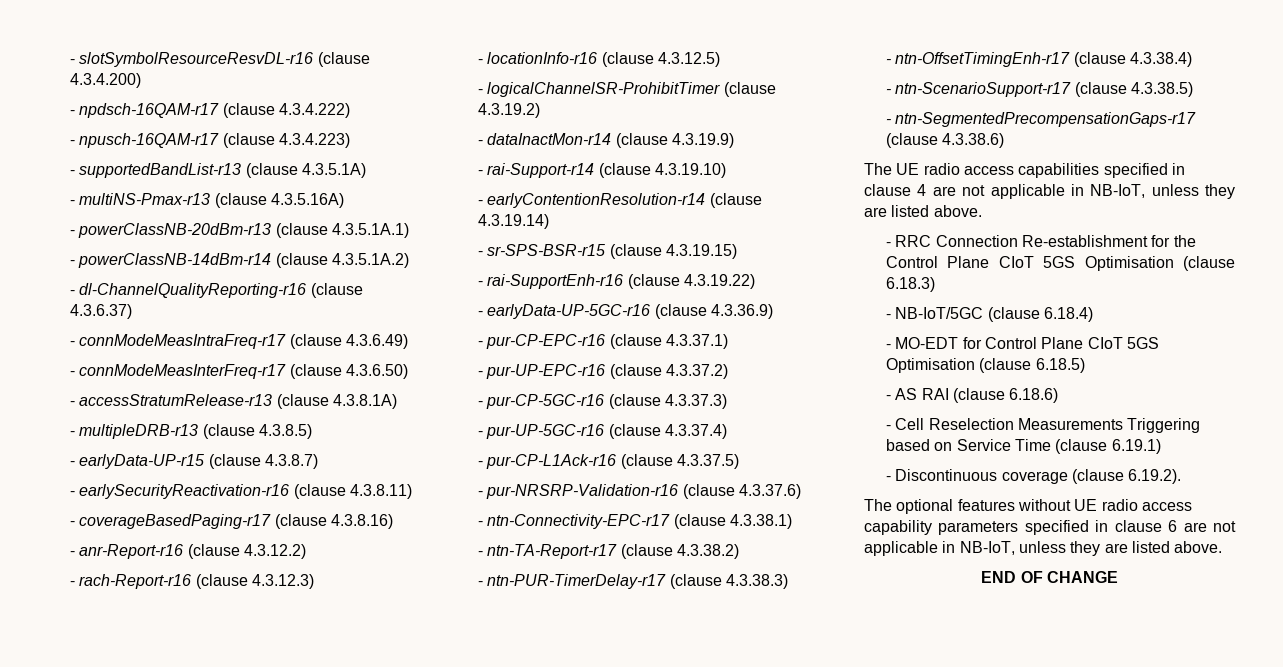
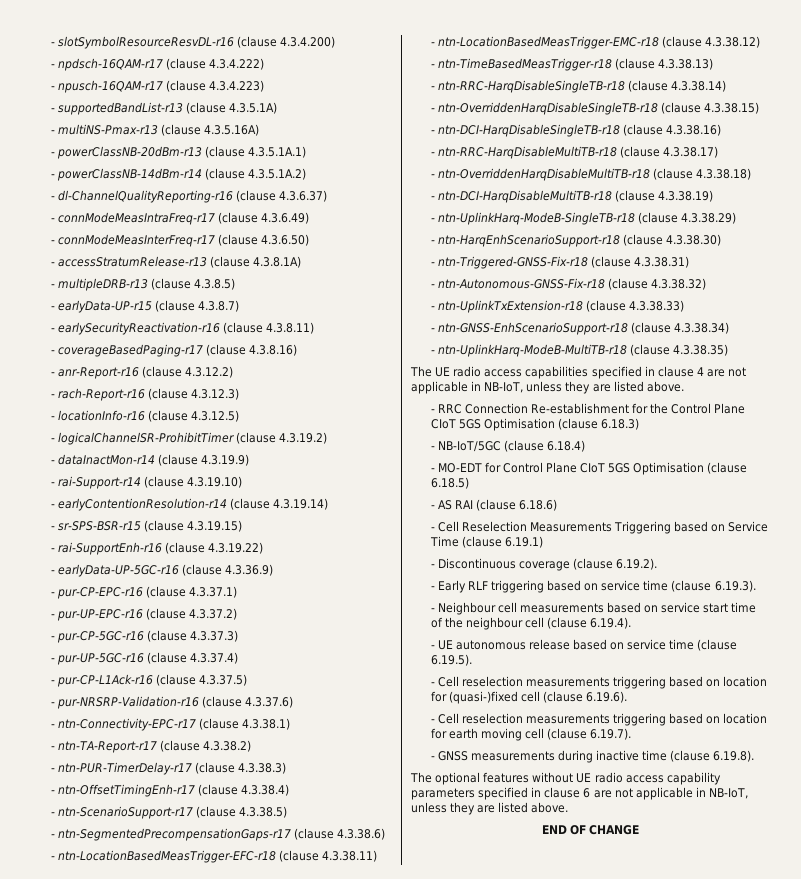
+ - ntn-LocationBasedMeasTrigger-EFC-r18 (clause 4.3.38.11)
+ - ntn-LocationBasedMeasTrigger-EMC-r18 (clause 4.3.38.12)
+ - ntn-TimeBasedMeasTrigger-r18 (clause 4.3.38.13)
+ - ntn-RRC-HarqDisableSingleTB-r18 (clause 4.3.38.14)
+ - ntn-OverriddenHarqDisableSingleTB-r18 (clause 4.3.38.15)
+ - ntn-DCI-HarqDisableSingleTB-r18 (clause 4.3.38.16)
+ - ntn-RRC-HarqDisableMultiTB-r18 (clause 4.3.38.17)
+ - ntn-OverriddenHarqDisableMultiTB-r18 (clause 4.3.38.18)
+ - ntn-DCI-HarqDisableMultiTB-r18 (clause 4.3.38.19)
+ - ntn-UplinkHarq-ModeB-SingleTB-r18 (clause 4.3.38.29)
+ - ntn-HarqEnhScenarioSupport-r18 (clause 4.3.38.30)
+ - ntn-Triggered-GNSS-Fix-r18 (clause 4.3.38.31)
+ - ntn-Autonomous-GNSS-Fix-r18 (clause 4.3.38.32)
+ - ntn-UplinkTxExtension-r18 (clause 4.3.38.33)
+ - ntn-GNSS-EnhScenarioSupport-r18 (clause 4.3.38.34)
+ - ntn-UplinkHarq-ModeB-MultiTB-r18 (clause 4.3.38.35)
+ - Early RLF triggering based on service time (clause 6.19.3).
+ - Neighbour cell measurements based on service start time of the neighbour cell (clause 6.19.4).
+ - UE autonomous release based on service time (clause 6.19.5).
+ - Cell reselection measurements triggering based on location for (quasi-)fixed cell (clause 6.19.6).
+ - Cell reselection measurements triggering based on location for earth moving cell (clause 6.19.7).
+ - GNSS measurements during inactive time (clause 6.19.8).

